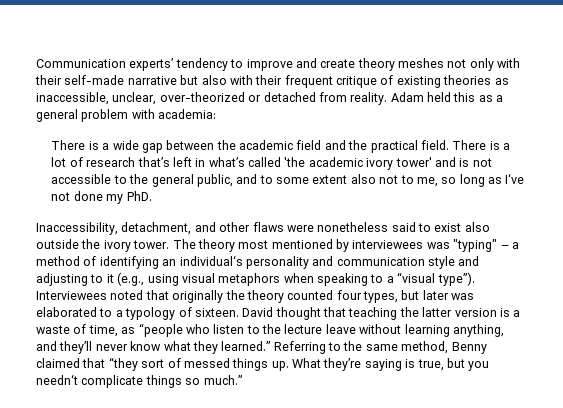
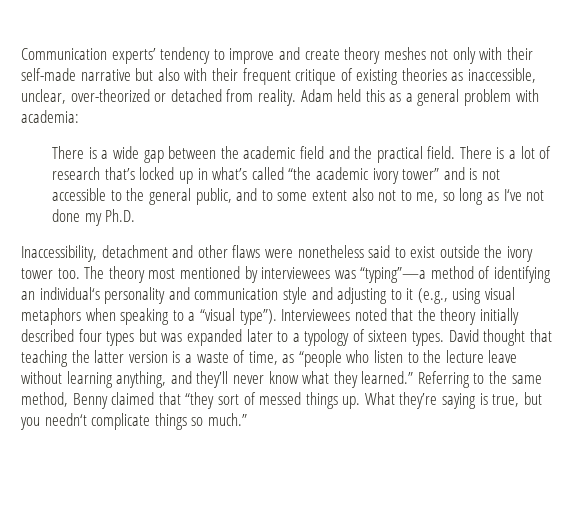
- There is a lot of research that’s left in what’s called 'the academic ivory tower' and is not accessible to the general public, and to some extent also not to me, so long as I‘ve not done my PhD.
+ There is a lot of research that’s locked up in what’s called “the academic ivory tower” and is not accessible to the general public, and to some extent also not to me, so long as I‘ve not done my Ph.D.
- Inaccessibility, detachment, and other flaws were nonetheless said to exist also outside the ivory tower.
+ Inaccessibility, detachment and other flaws were nonetheless said to exist outside the ivory tower too.
- The theory most mentioned by interviewees was "typing" – a method of identifying an individual‘s personality and communication style and adjusting to it (e.g., using visual metaphors when speaking to a “visual type”).
+ The theory most mentioned by interviewees was “typing”—a method of identifying an individual‘s personality and communication style and adjusting to it (e.g., using visual metaphors when speaking to a “visual type”).
- Interviewees noted that originally the theory counted four types, but later was elaborated to a typology of sixteen.
+ Interviewees noted that the theory initially described four types but was expanded later to a typology of sixteen types.

